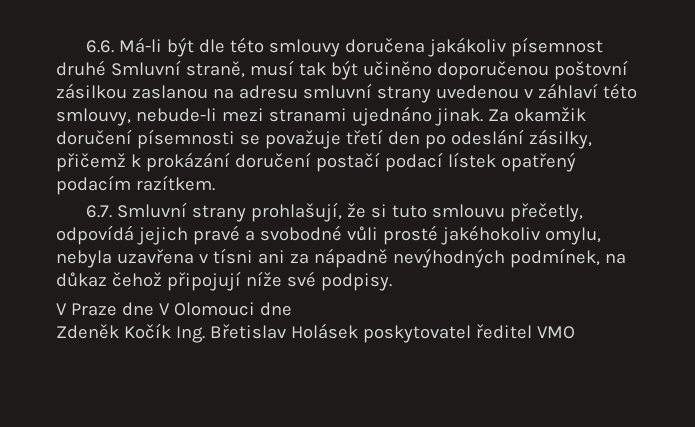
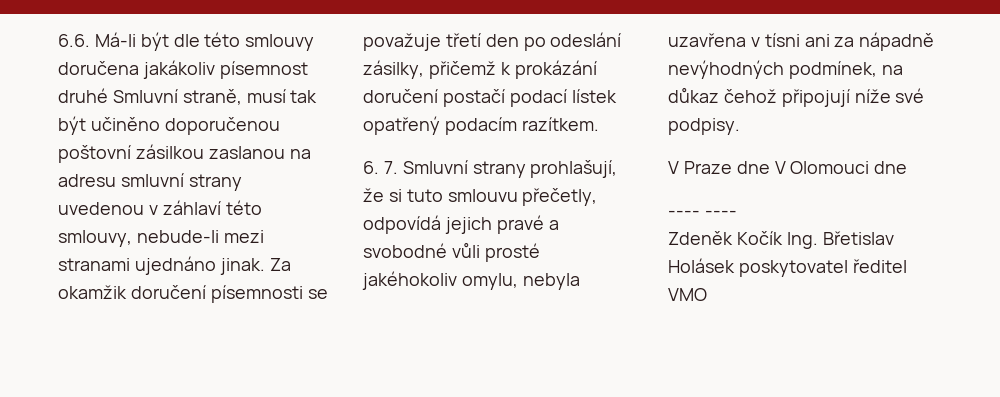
- 6.7. Smluvní strany prohlašují, že si tuto smlouvu přečetly, odpovídá jejich pravé a svobodné vůli prosté jakéhokoliv omylu, nebyla uzavřena v tísni ani za nápadně nevýhodných podmínek, na důkaz čehož připojují níže své podpisy.
+ 6. 7. Smluvní strany prohlašují, že si tuto smlouvu přečetly, odpovídá jejich pravé a svobodné vůli prosté jakéhokoliv omylu, nebyla uzavřena v tísni ani za nápadně nevýhodných podmínek, na důkaz čehož připojují níže své podpisy.
+ ---- ----

